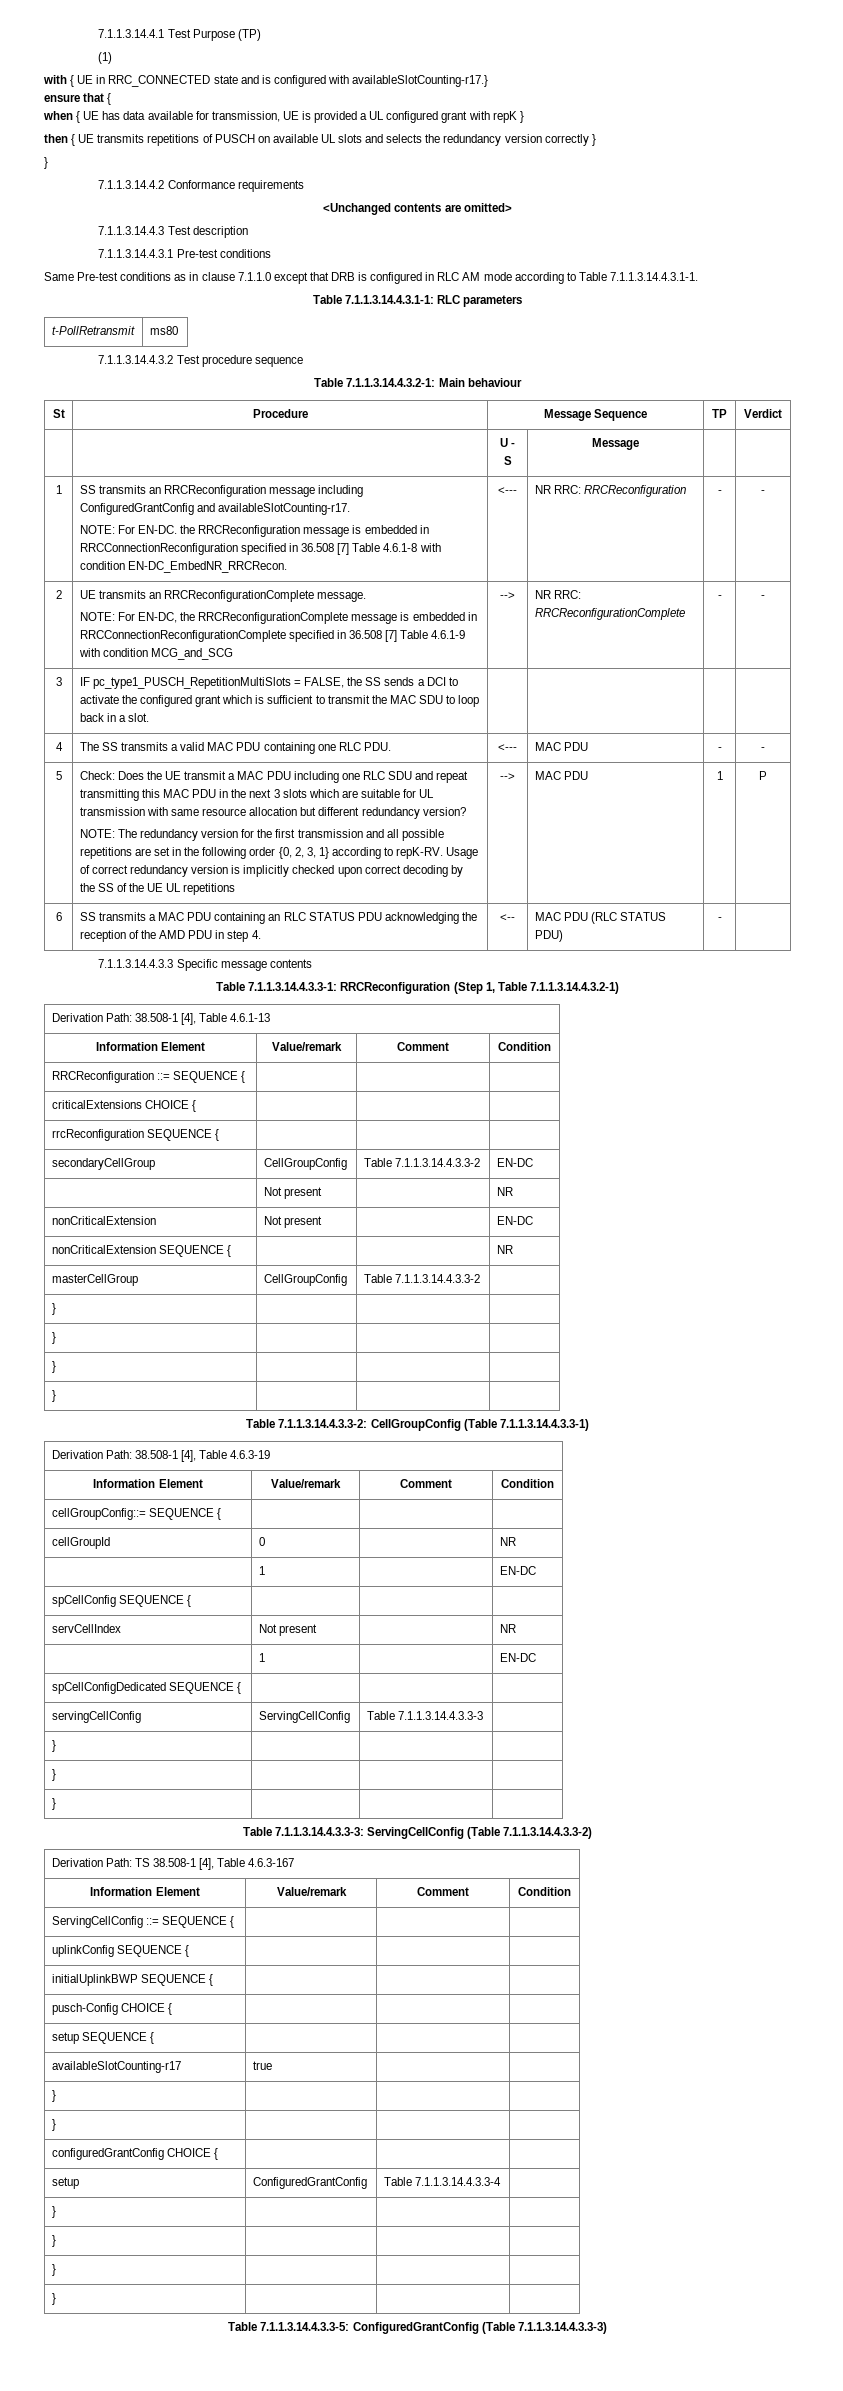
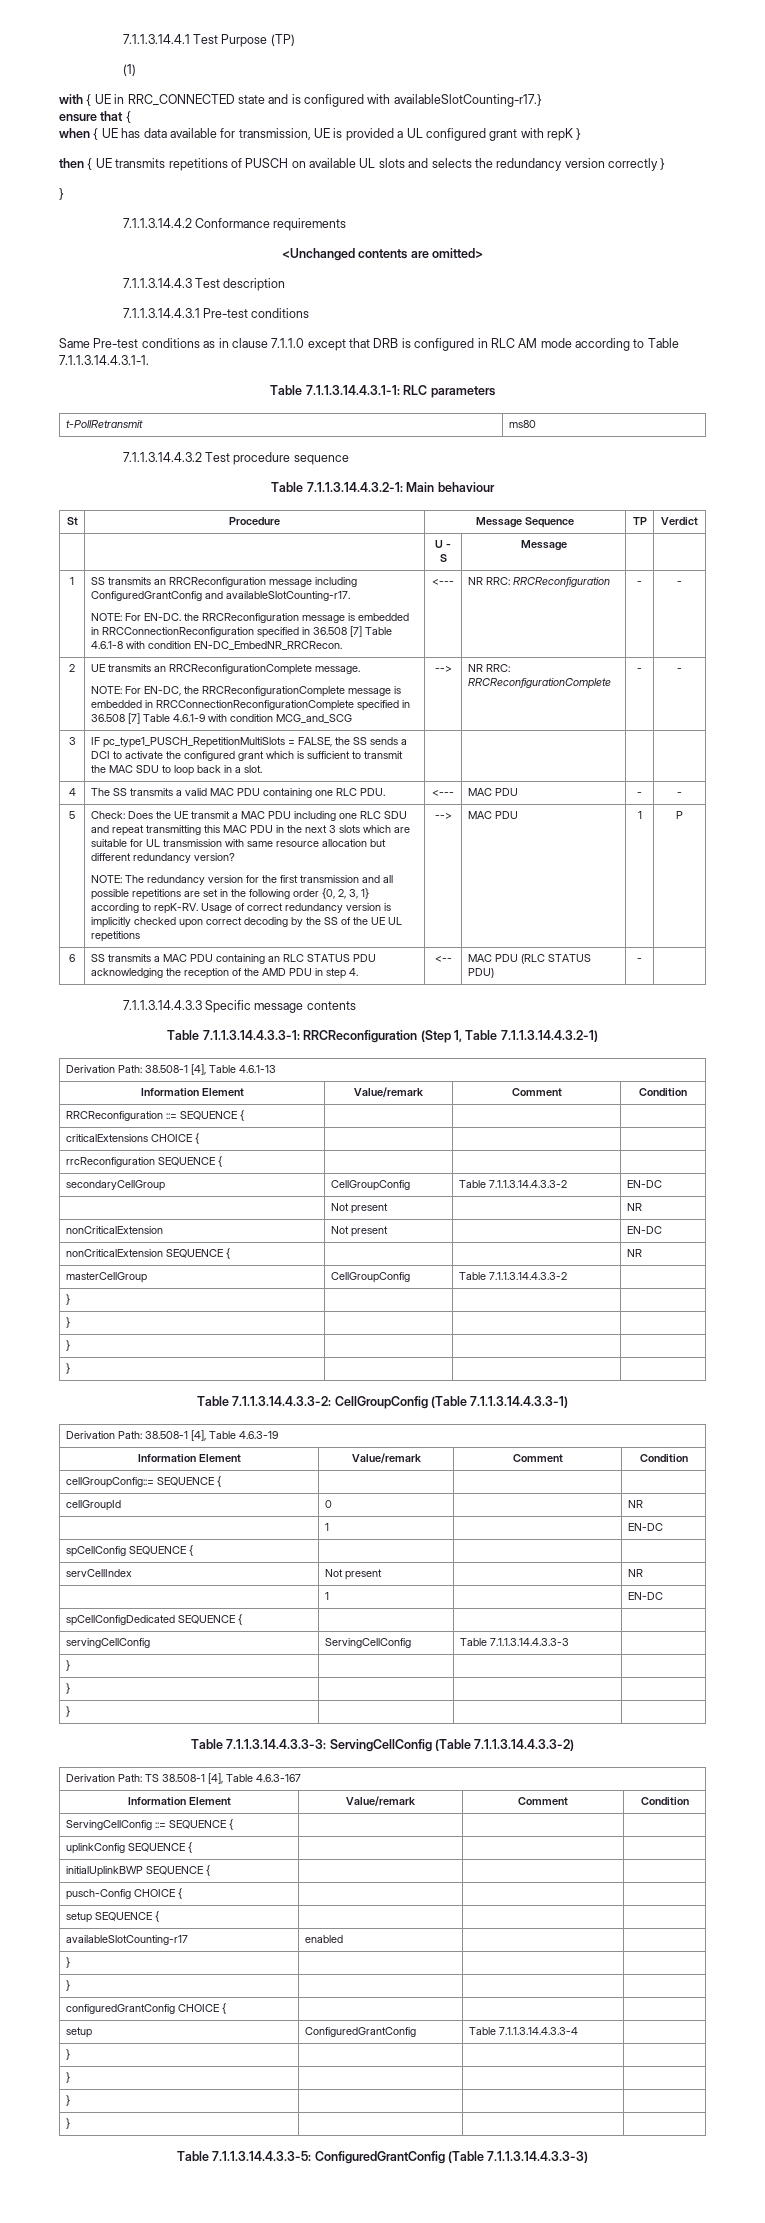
- availableSlotCounting-r17 | true | |
+ availableSlotCounting-r17 | enabled | |

